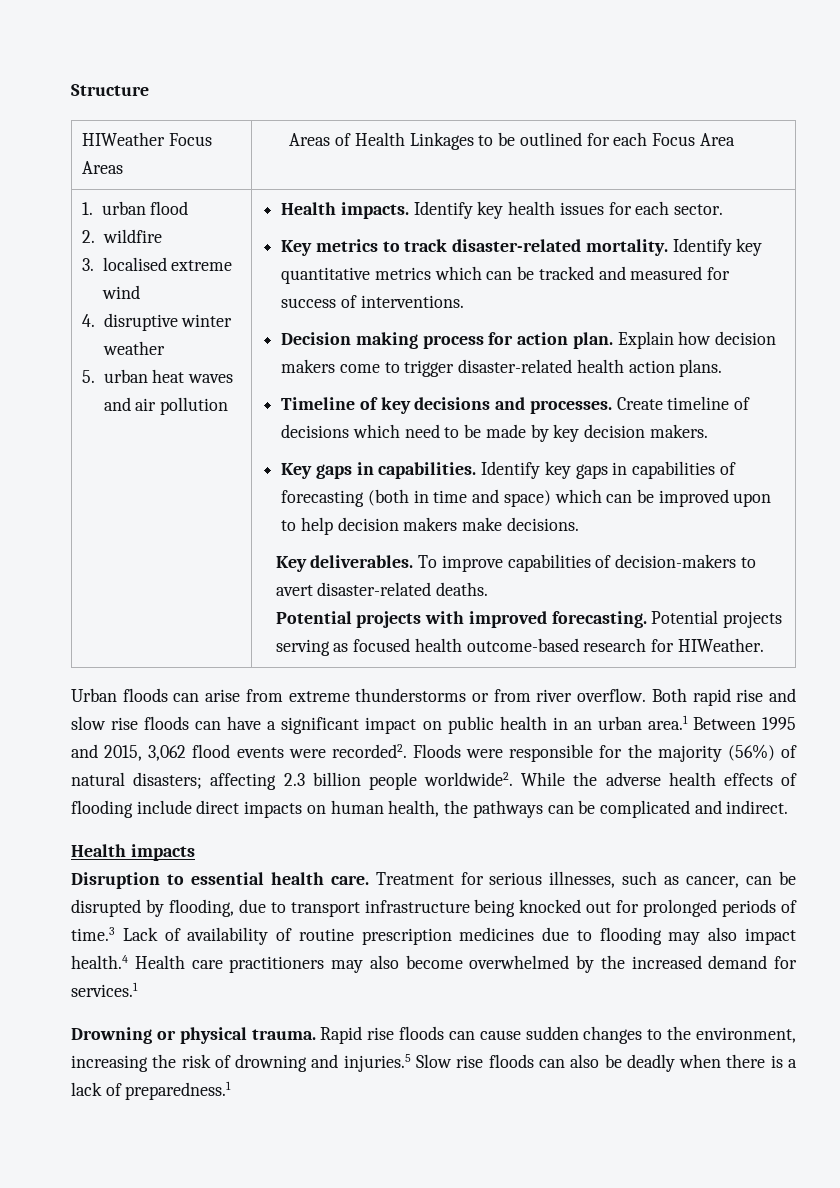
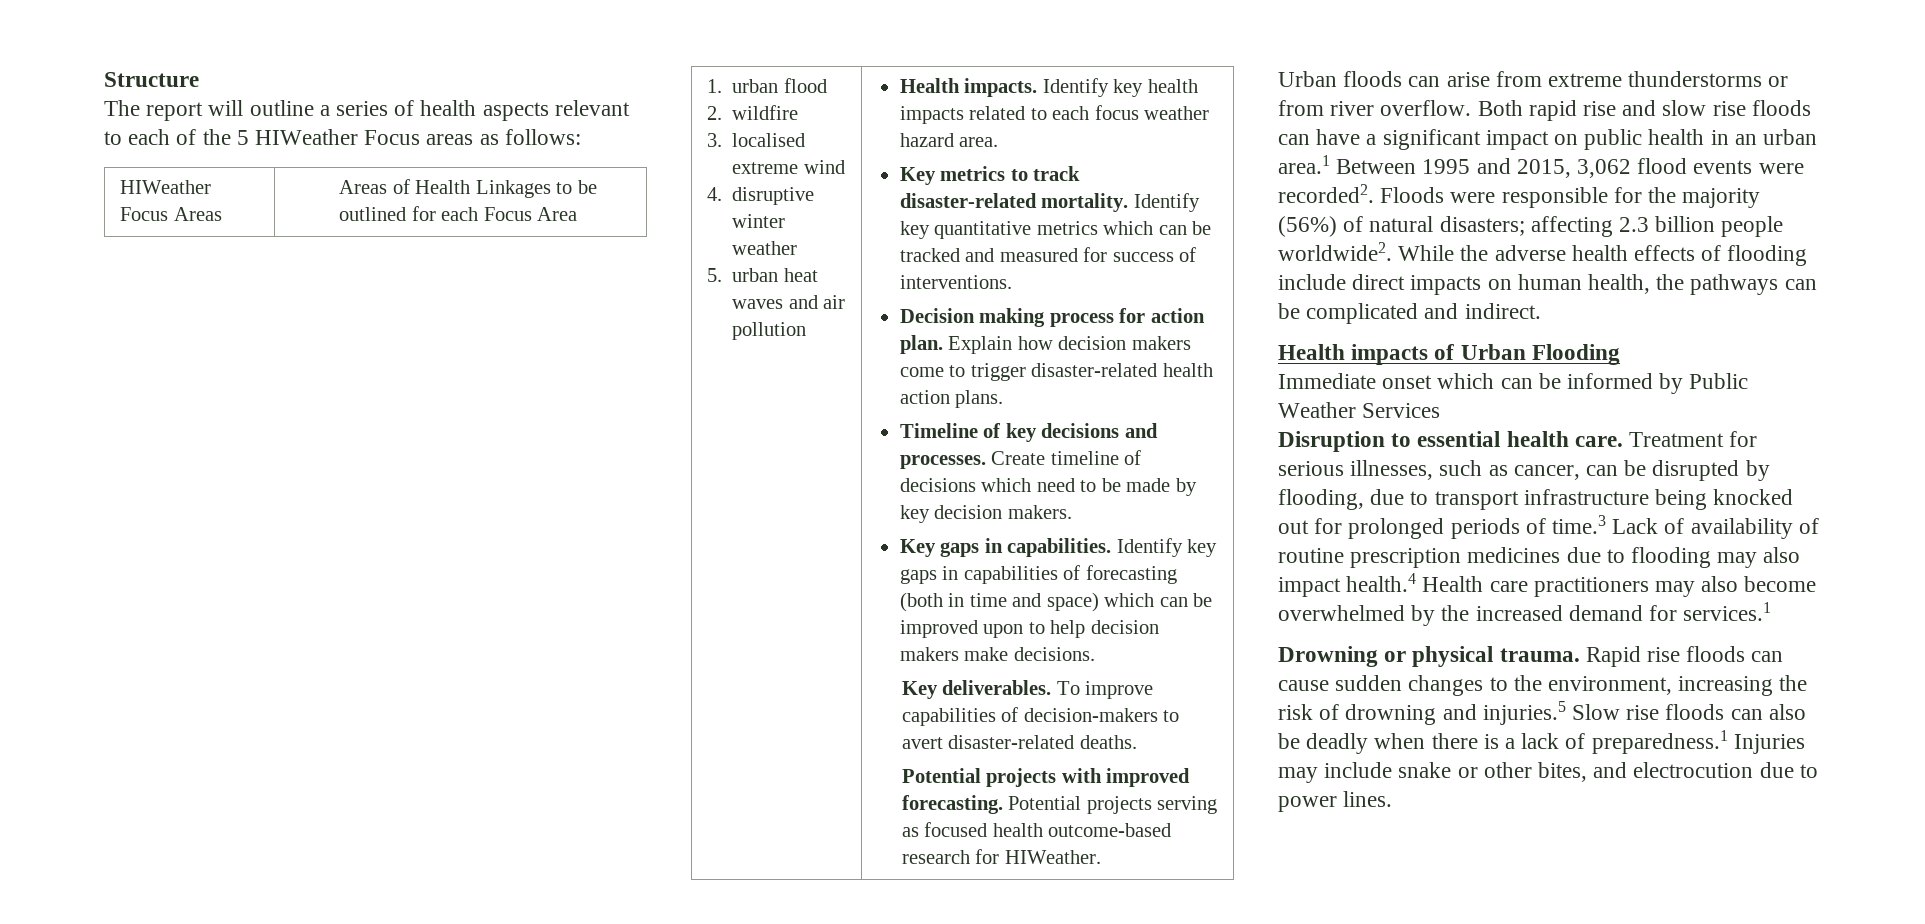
+ The report will outline a series of health aspects relevant to each of the 5 HIWeather Focus areas as follows:
- Identify key health issues for each sector.
+ Identify key health impacts related to each focus weather hazard area.
- Health impacts
+ Health impacts of Urban Flooding
+ Immediate onset which can be informed by Public Weather Services
- Rapid rise floods can cause sudden changes to the environment, increasing the risk of drowning and injuries.5 Slow rise floods can also be deadly when there is a lack of preparedness.1
+ Rapid rise floods can cause sudden changes to the environment, increasing the risk of drowning and injuries.5 Slow rise floods can also be deadly when there is a lack of preparedness.1 Injuries may include snake or other bites, and electrocution due to power lines.

